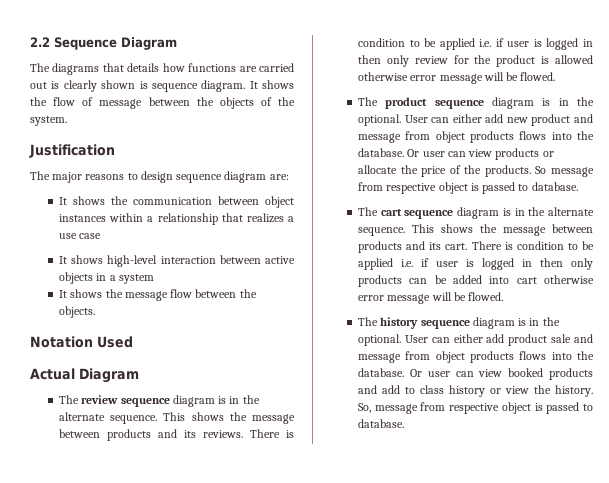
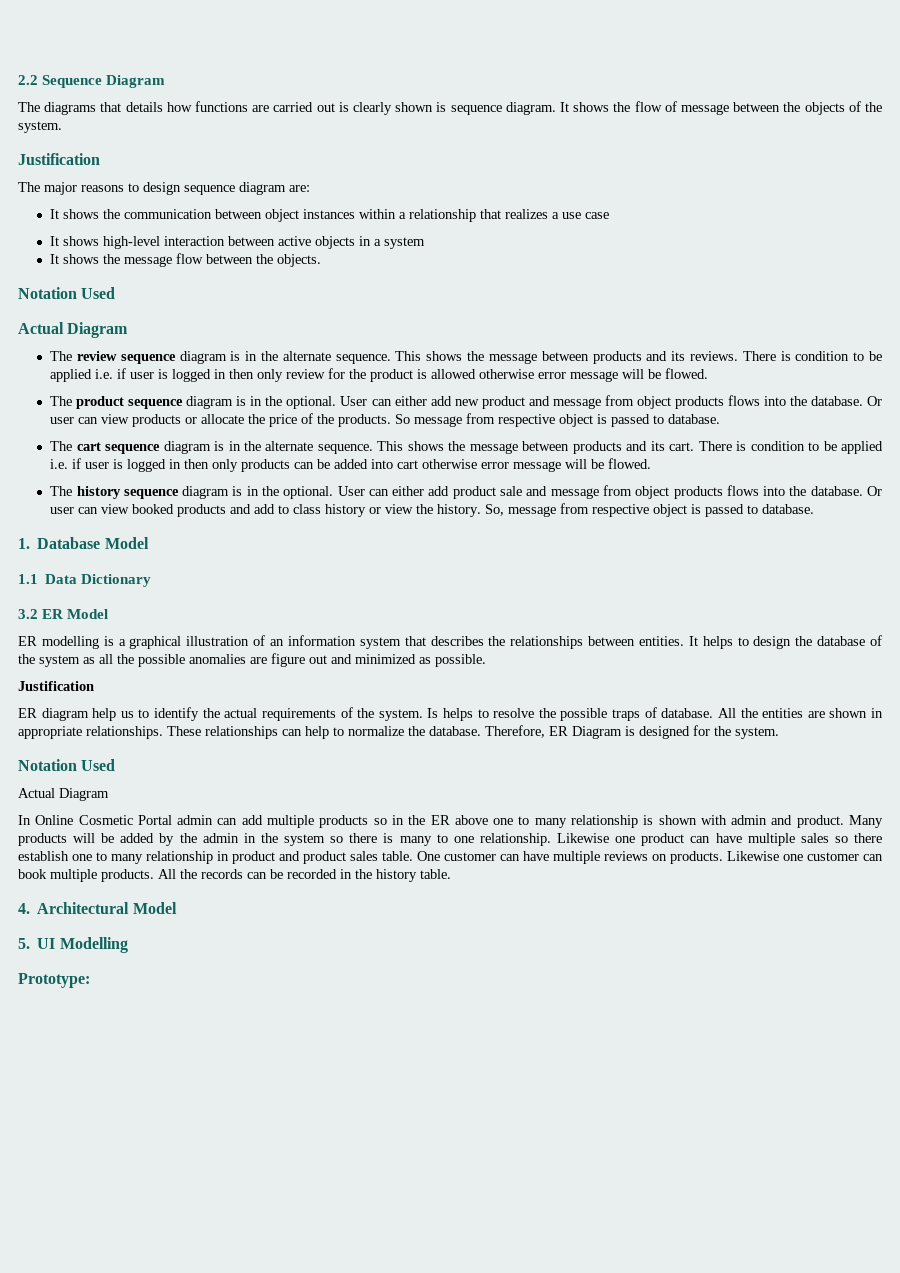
+ 1. Database Model
+ 1.1 Data Dictionary
+ 3.2 ER Model
+ ER modelling is a graphical illustration of an information system that describes the relationships between entities. It helps to design the database of the system as all the possible anomalies are figure out and minimized as possible.
+ Justification
+ ER diagram help us to identify the actual requirements of the system. Is helps to resolve the possible traps of database. All the entities are shown in appropriate relationships. These relationships can help to normalize the database. Therefore, ER Diagram is designed for the system.
+ Notation Used
+ Actual Diagram
+ In Online Cosmetic Portal admin can add multiple products so in the ER above one to many relationship is shown with admin and product. Many products will be added by the admin in the system so there is many to one relationship. Likewise one product can have multiple sales so there establish one to many relationship in product and product sales table. One customer can have multiple reviews on products. Likewise one customer can book multiple products. All the records can be recorded in the history table.
+ 4. Architectural Model
+ 5. UI Modelling
+ Prototype:

